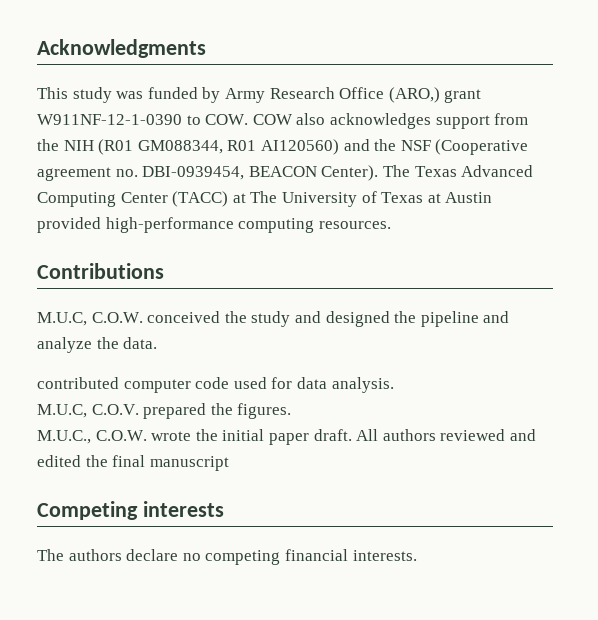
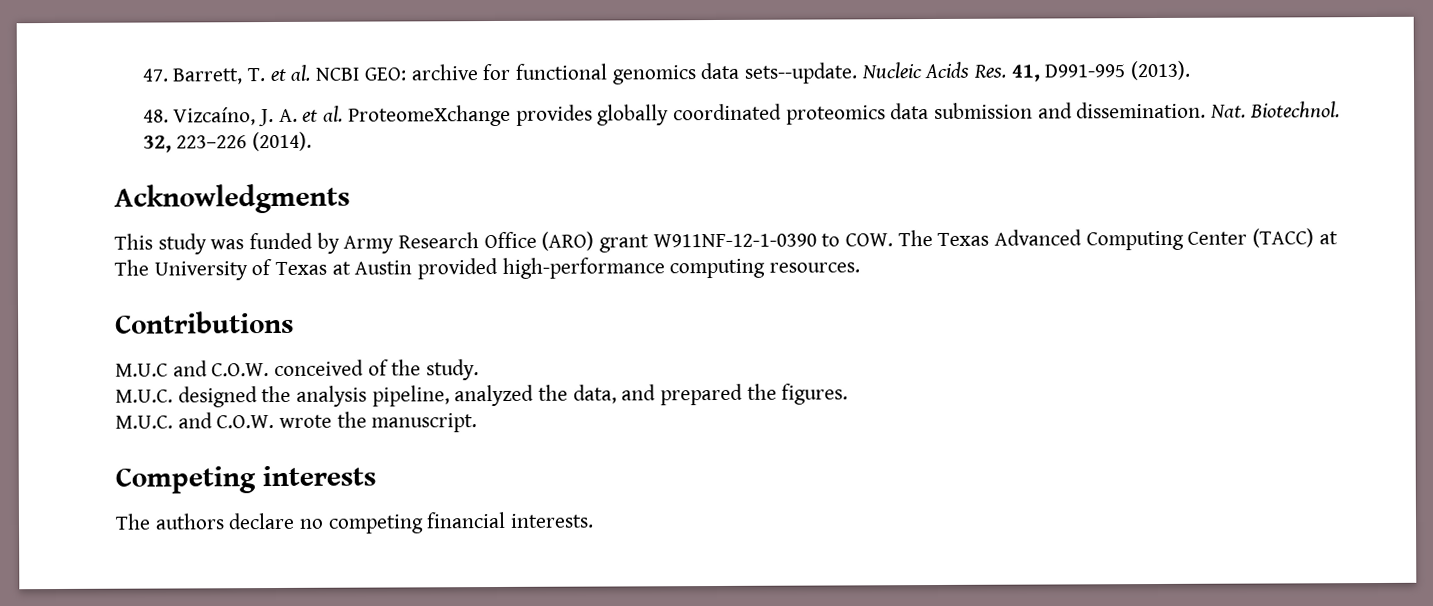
+ 47. Barrett, T. et al. NCBI GEO: archive for functional genomics data sets--update. Nucleic Acids Res. 41, D991-995 (2013).
+ 48. Vizcaíno, J. A. et al. ProteomeXchange provides globally coordinated proteomics data submission and dissemination. Nat. Biotechnol. 32, 223–226 (2014).
- This study was funded by Army Research Office (ARO,) grant W911NF-12-1-0390 to COW. COW also acknowledges support from the NIH (R01 GM088344, R01 AI120560) and the NSF (Cooperative agreement no. DBI-0939454, BEACON Center). The Texas Advanced Computing Center (TACC) at The University of Texas at Austin provided high-performance computing resources.
+ This study was funded by Army Research Office (ARO) grant W911NF-12-1-0390 to COW. The Texas Advanced Computing Center (TACC) at The University of Texas at Austin provided high-performance computing resources.
- M.U.C, C.O.W. conceived the study and designed the pipeline and analyze the data.
- contributed computer code used for data analysis.
- M.U.C, C.O.V. prepared the figures.
+ M.U.C and C.O.W. conceived of the study.
+ M.U.C. designed the analysis pipeline, analyzed the data, and prepared the figures.
- M.U.C., C.O.W. wrote the initial paper draft. All authors reviewed and edited the final manuscript
+ M.U.C. and C.O.W. wrote the manuscript.

